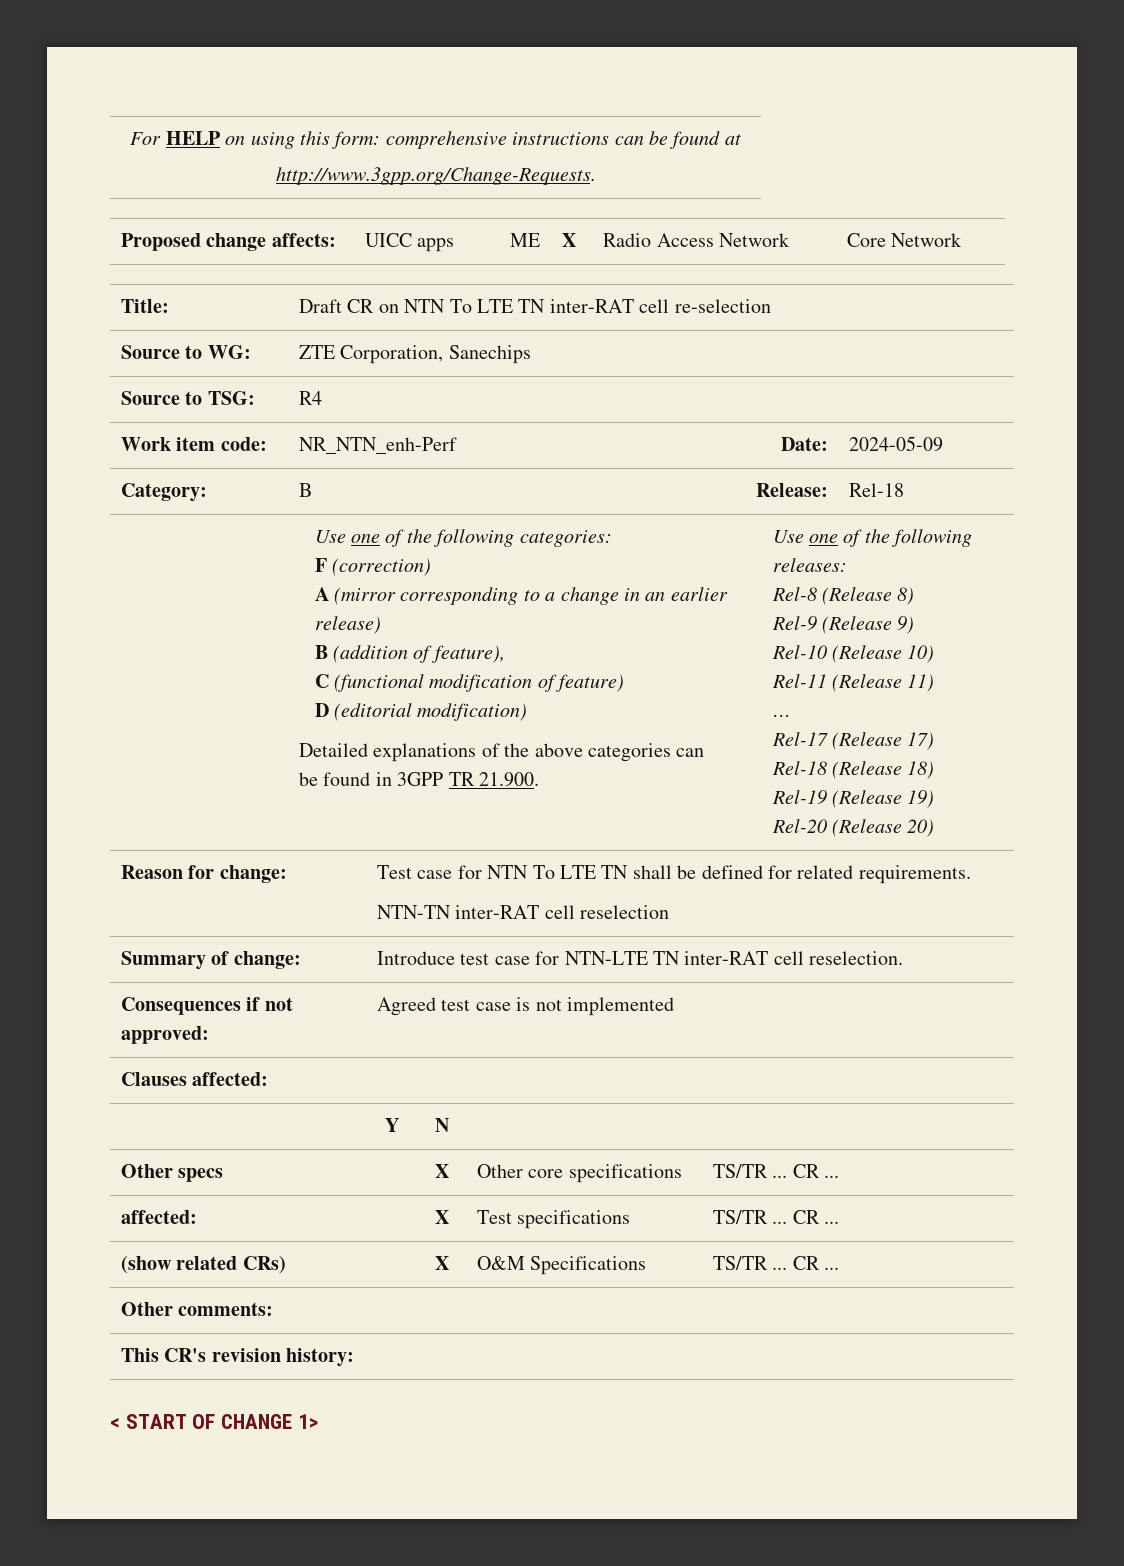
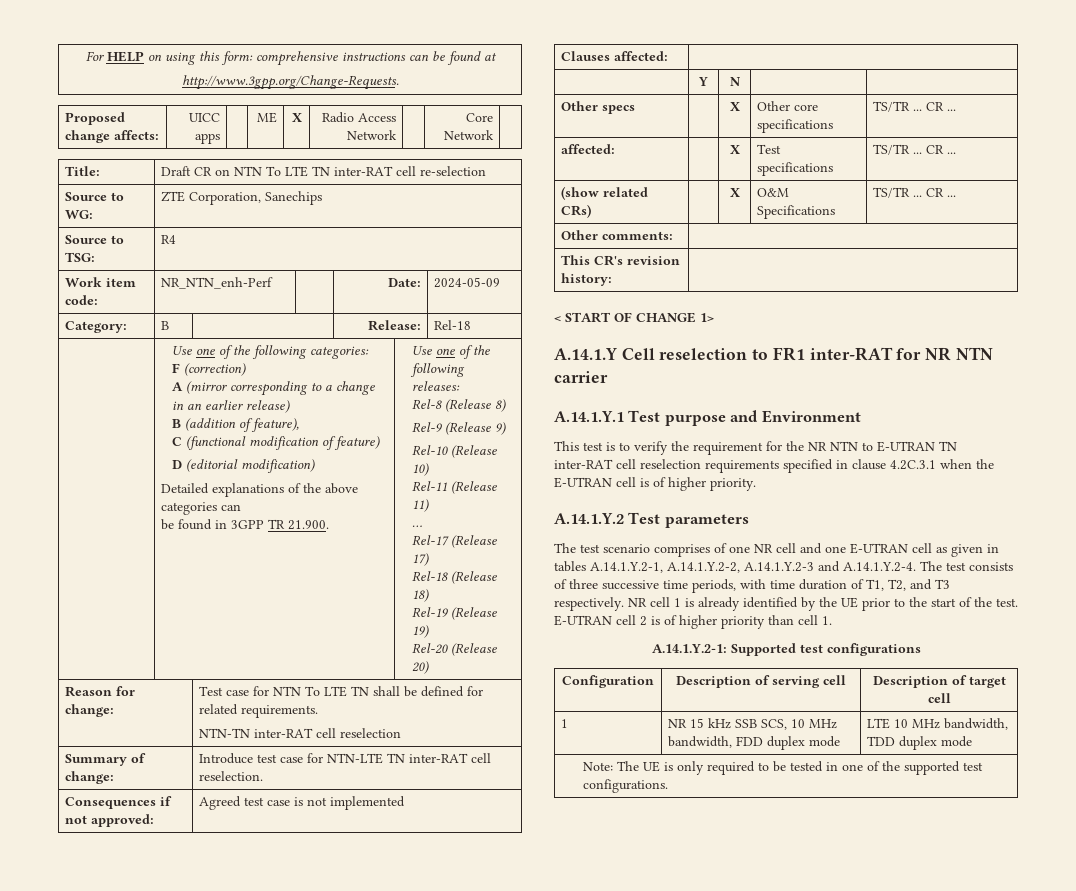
+ A.14.1.Y Cell reselection to FR1 inter-RAT for NR NTN carrier
+ A.14.1.Y.1 Test purpose and Environment
+ This test is to verify the requirement for the NR NTN to E-UTRAN TN inter-RAT cell reselection requirements specified in clause 4.2C.3.1 when the E-UTRAN cell is of higher priority.
+ A.14.1.Y.2 Test parameters
+ The test scenario comprises of one NR cell and one E-UTRAN cell as given in tables A.14.1.Y.2-1, A.14.1.Y.2-2, A.14.1.Y.2-3 and A.14.1.Y.2-4. The test consists of three successive time periods, with time duration of T1, T2, and T3 respectively. NR cell 1 is already identified by the UE prior to the start of the test. E-UTRAN cell 2 is of higher priority than cell 1.
+ A.14.1.Y.2-1: Supported test configurations
+ Configuration | Description of serving cell | Description of target cell
+ 1 | NR 15 kHz SSB SCS, 10 MHz bandwidth, FDD duplex mode | LTE 10 MHz bandwidth, TDD duplex mode
+ Note: The UE is only required to be tested in one of the supported test configurations.

